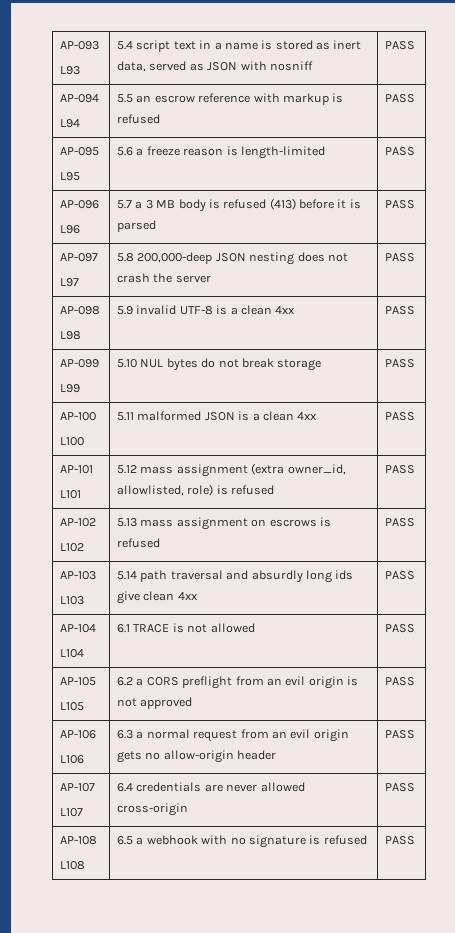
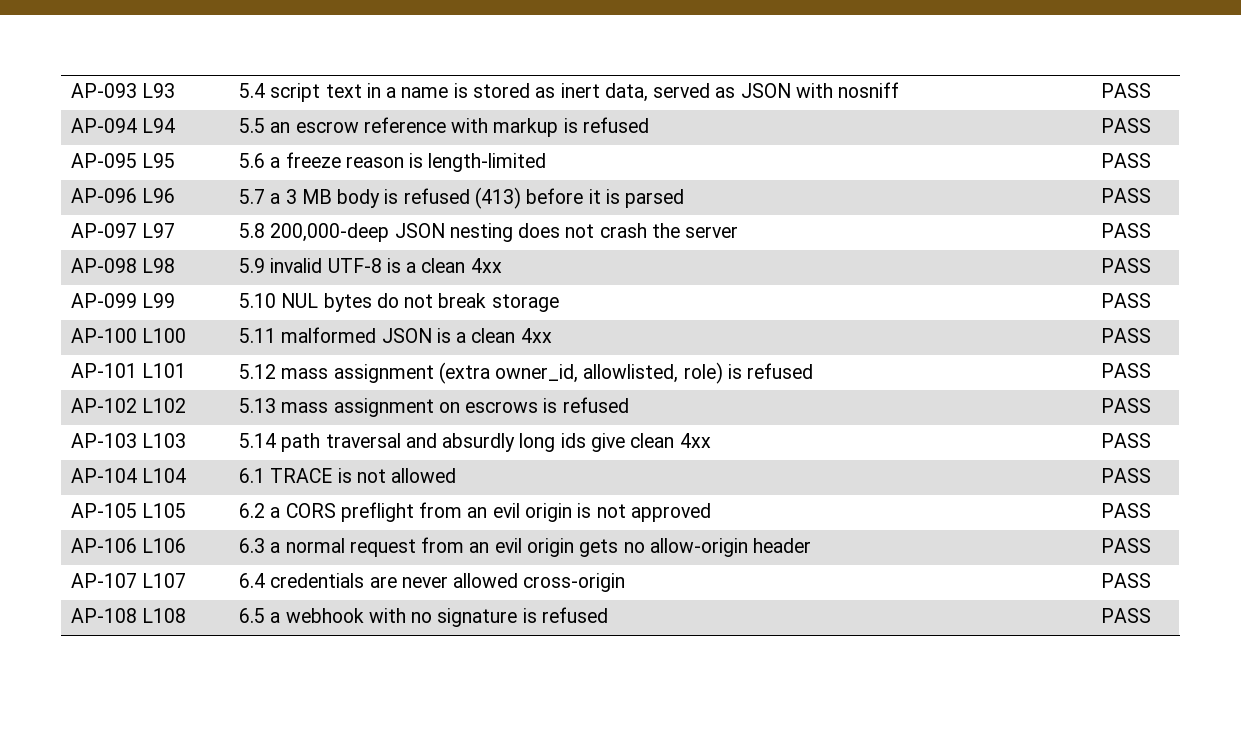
- AP-093
- L93 | 5.4 script text in a name is stored as inert data, served as JSON with nosniff | PASS
+ AP-093 L93 | 5.4 script text in a name is stored as inert data, served as JSON with nosniff | PASS
- AP-094
- L94 | 5.5 an escrow reference with markup is refused | PASS
+ AP-094 L94 | 5.5 an escrow reference with markup is refused | PASS
- AP-095
- L95 | 5.6 a freeze reason is length-limited | PASS
+ AP-095 L95 | 5.6 a freeze reason is length-limited | PASS
- AP-096
- L96 | 5.7 a 3 MB body is refused (413) before it is parsed | PASS
+ AP-096 L96 | 5.7 a 3 MB body is refused (413) before it is parsed | PASS
- AP-097
- L97 | 5.8 200,000-deep JSON nesting does not crash the server | PASS
+ AP-097 L97 | 5.8 200,000-deep JSON nesting does not crash the server | PASS
- AP-098
- L98 | 5.9 invalid UTF-8 is a clean 4xx | PASS
+ AP-098 L98 | 5.9 invalid UTF-8 is a clean 4xx | PASS
- AP-099
- L99 | 5.10 NUL bytes do not break storage | PASS
+ AP-099 L99 | 5.10 NUL bytes do not break storage | PASS
- AP-100
- L100 | 5.11 malformed JSON is a clean 4xx | PASS
+ AP-100 L100 | 5.11 malformed JSON is a clean 4xx | PASS
- AP-101
- L101 | 5.12 mass assignment (extra owner_id, allowlisted, role) is refused | PASS
+ AP-101 L101 | 5.12 mass assignment (extra owner_id, allowlisted, role) is refused | PASS
- AP-102
- L102 | 5.13 mass assignment on escrows is refused | PASS
+ AP-102 L102 | 5.13 mass assignment on escrows is refused | PASS
- AP-103
- L103 | 5.14 path traversal and absurdly long ids give clean 4xx | PASS
+ AP-103 L103 | 5.14 path traversal and absurdly long ids give clean 4xx | PASS
- AP-104
- L104 | 6.1 TRACE is not allowed | PASS
+ AP-104 L104 | 6.1 TRACE is not allowed | PASS
- AP-105
- L105 | 6.2 a CORS preflight from an evil origin is not approved | PASS
+ AP-105 L105 | 6.2 a CORS preflight from an evil origin is not approved | PASS
- AP-106
- L106 | 6.3 a normal request from an evil origin gets no allow-origin header | PASS
+ AP-106 L106 | 6.3 a normal request from an evil origin gets no allow-origin header | PASS
- AP-107
- L107 | 6.4 credentials are never allowed cross-origin | PASS
+ AP-107 L107 | 6.4 credentials are never allowed cross-origin | PASS
- AP-108
- L108 | 6.5 a webhook with no signature is refused | PASS
+ AP-108 L108 | 6.5 a webhook with no signature is refused | PASS

